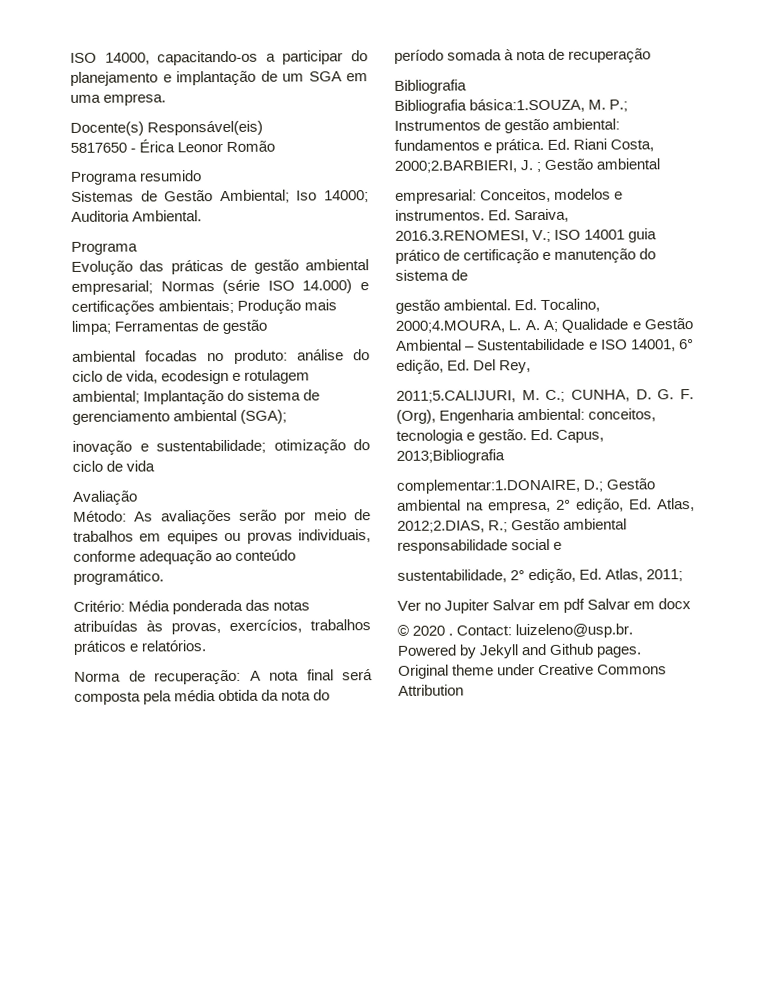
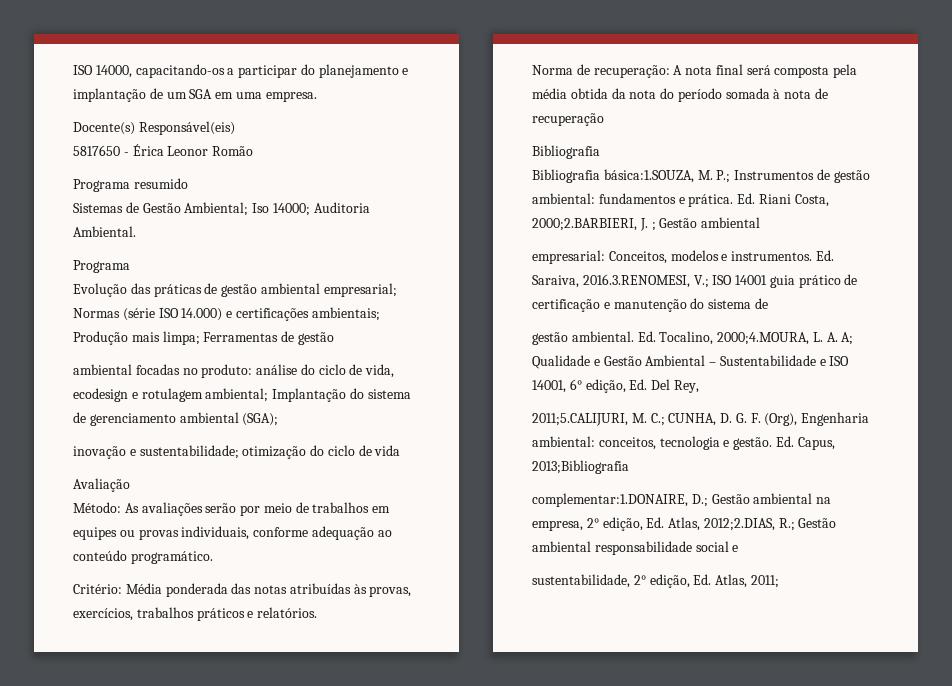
- Ver no Jupiter Salvar em pdf Salvar em docx
- © 2020 . Contact: luizeleno@usp.br. Powered by Jekyll and Github pages. Original theme under Creative Commons Attribution

